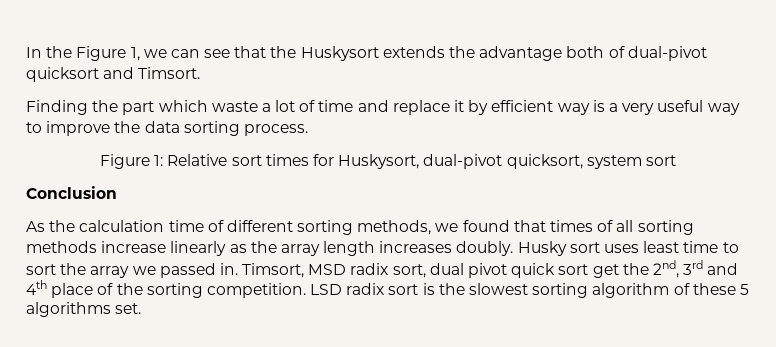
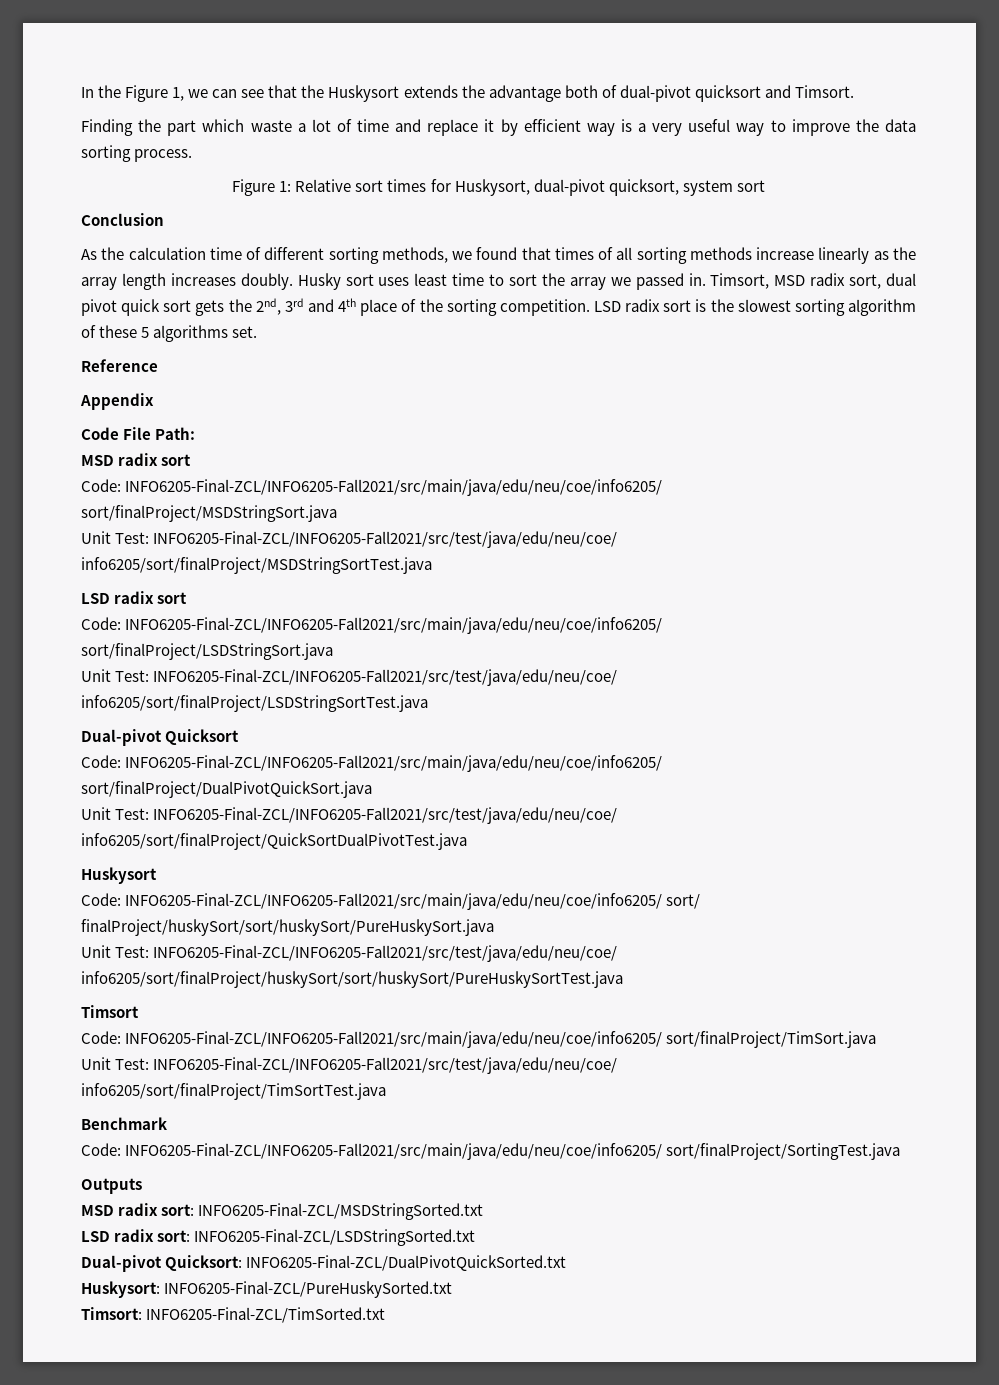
- Timsort, MSD radix sort, dual pivot quick sort get the 2nd, 3rd and 4th place of the sorting competition.
+ Timsort, MSD radix sort, dual pivot quick sort gets the 2nd, 3rd and 4th place of the sorting competition.
+ Reference
+ Appendix
+ Code File Path:
+ MSD radix sort
+ Code: INFO6205-Final-ZCL/INFO6205-Fall2021/src/main/java/edu/neu/coe/info6205/ sort/finalProject/MSDStringSort.java
+ Unit Test: INFO6205-Final-ZCL/INFO6205-Fall2021/src/test/java/edu/neu/coe/ info6205/sort/finalProject/MSDStringSortTest.java
+ LSD radix sort
+ Code: INFO6205-Final-ZCL/INFO6205-Fall2021/src/main/java/edu/neu/coe/info6205/ sort/finalProject/LSDStringSort.java
+ Unit Test: INFO6205-Final-ZCL/INFO6205-Fall2021/src/test/java/edu/neu/coe/ info6205/sort/finalProject/LSDStringSortTest.java
+ Dual-pivot Quicksort
+ Code: INFO6205-Final-ZCL/INFO6205-Fall2021/src/main/java/edu/neu/coe/info6205/ sort/finalProject/DualPivotQuickSort.java
+ Unit Test: INFO6205-Final-ZCL/INFO6205-Fall2021/src/test/java/edu/neu/coe/ info6205/sort/finalProject/QuickSortDualPivotTest.java
+ Huskysort
+ Code: INFO6205-Final-ZCL/INFO6205-Fall2021/src/main/java/edu/neu/coe/info6205/ sort/ finalProject/huskySort/sort/huskySort/PureHuskySort.java
+ Unit Test: INFO6205-Final-ZCL/INFO6205-Fall2021/src/test/java/edu/neu/coe/ info6205/sort/finalProject/huskySort/sort/huskySort/PureHuskySortTest.java
+ Timsort
+ Code: INFO6205-Final-ZCL/INFO6205-Fall2021/src/main/java/edu/neu/coe/info6205/ sort/finalProject/TimSort.java
+ Unit Test: INFO6205-Final-ZCL/INFO6205-Fall2021/src/test/java/edu/neu/coe/ info6205/sort/finalProject/TimSortTest.java
+ Benchmark
+ Code: INFO6205-Final-ZCL/INFO6205-Fall2021/src/main/java/edu/neu/coe/info6205/ sort/finalProject/SortingTest.java
+ Outputs
+ MSD radix sort: INFO6205-Final-ZCL/MSDStringSorted.txt
+ LSD radix sort: INFO6205-Final-ZCL/LSDStringSorted.txt
+ Dual-pivot Quicksort: INFO6205-Final-ZCL/DualPivotQuickSorted.txt
+ Huskysort: INFO6205-Final-ZCL/PureHuskySorted.txt
+ Timsort: INFO6205-Final-ZCL/TimSorted.txt

